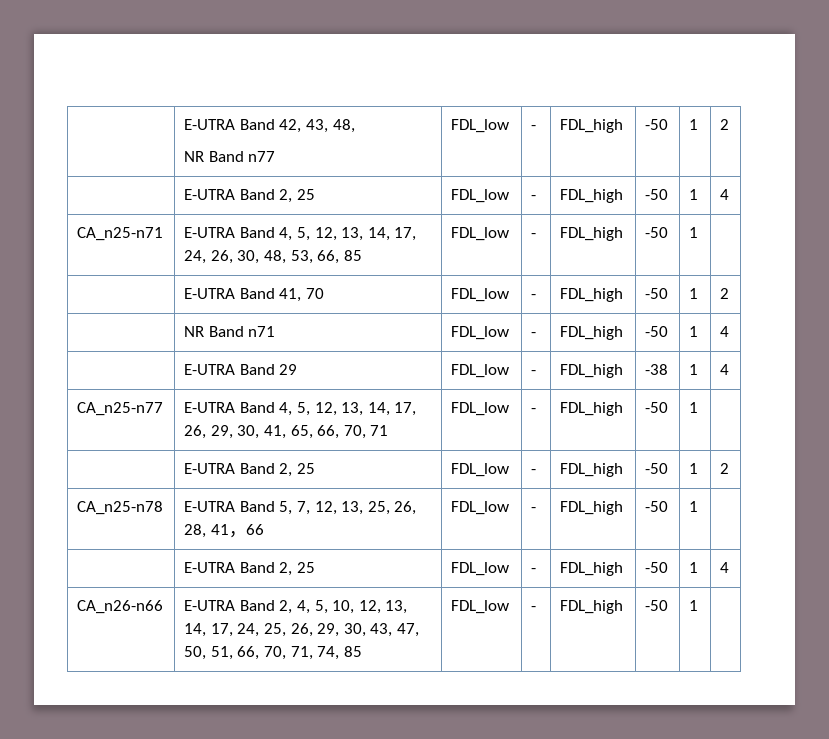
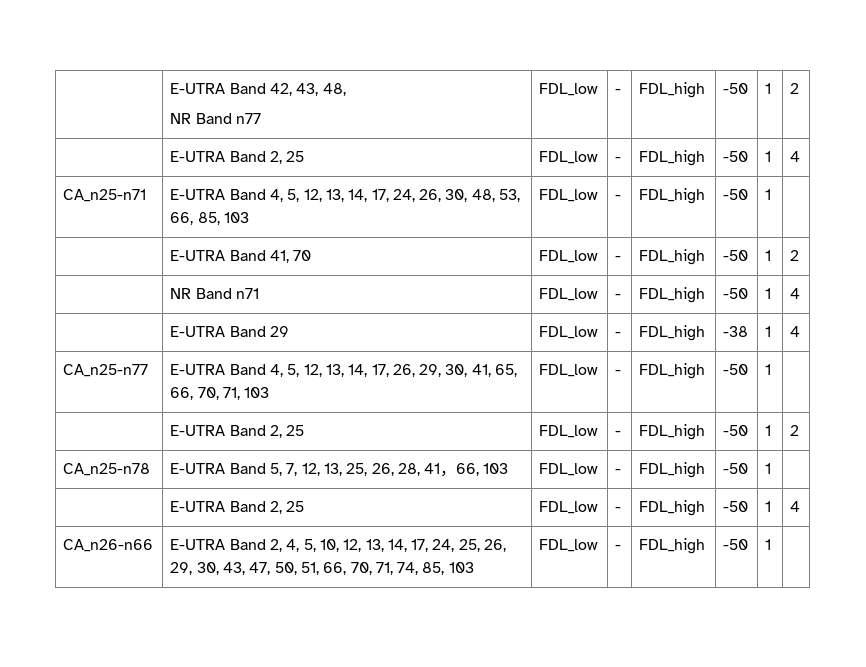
- CA_n25-n71 | E-UTRA Band 4, 5, 12, 13, 14, 17, 24, 26, 30, 48, 53, 66, 85 | FDL_low | - | FDL_high | -50 | 1 |
+ CA_n25-n71 | E-UTRA Band 4, 5, 12, 13, 14, 17, 24, 26, 30, 48, 53, 66, 85, 103 | FDL_low | - | FDL_high | -50 | 1 |
- CA_n25-n77 | E-UTRA Band 4, 5, 12, 13, 14, 17, 26, 29, 30, 41, 65, 66, 70, 71 | FDL_low | - | FDL_high | -50 | 1 |
+ CA_n25-n77 | E-UTRA Band 4, 5, 12, 13, 14, 17, 26, 29, 30, 41, 65, 66, 70, 71, 103 | FDL_low | - | FDL_high | -50 | 1 |
- CA_n25-n78 | E-UTRA Band 5, 7, 12, 13, 25, 26, 28, 41，66 | FDL_low | - | FDL_high | -50 | 1 |
+ CA_n25-n78 | E-UTRA Band 5, 7, 12, 13, 25, 26, 28, 41，66, 103 | FDL_low | - | FDL_high | -50 | 1 |
- CA_n26-n66 | E-UTRA Band 2, 4, 5, 10, 12, 13, 14, 17, 24, 25, 26, 29, 30, 43, 47, 50, 51, 66, 70, 71, 74, 85 | FDL_low | - | FDL_high | -50 | 1 |
+ CA_n26-n66 | E-UTRA Band 2, 4, 5, 10, 12, 13, 14, 17, 24, 25, 26, 29, 30, 43, 47, 50, 51, 66, 70, 71, 74, 85, 103 | FDL_low | - | FDL_high | -50 | 1 |

